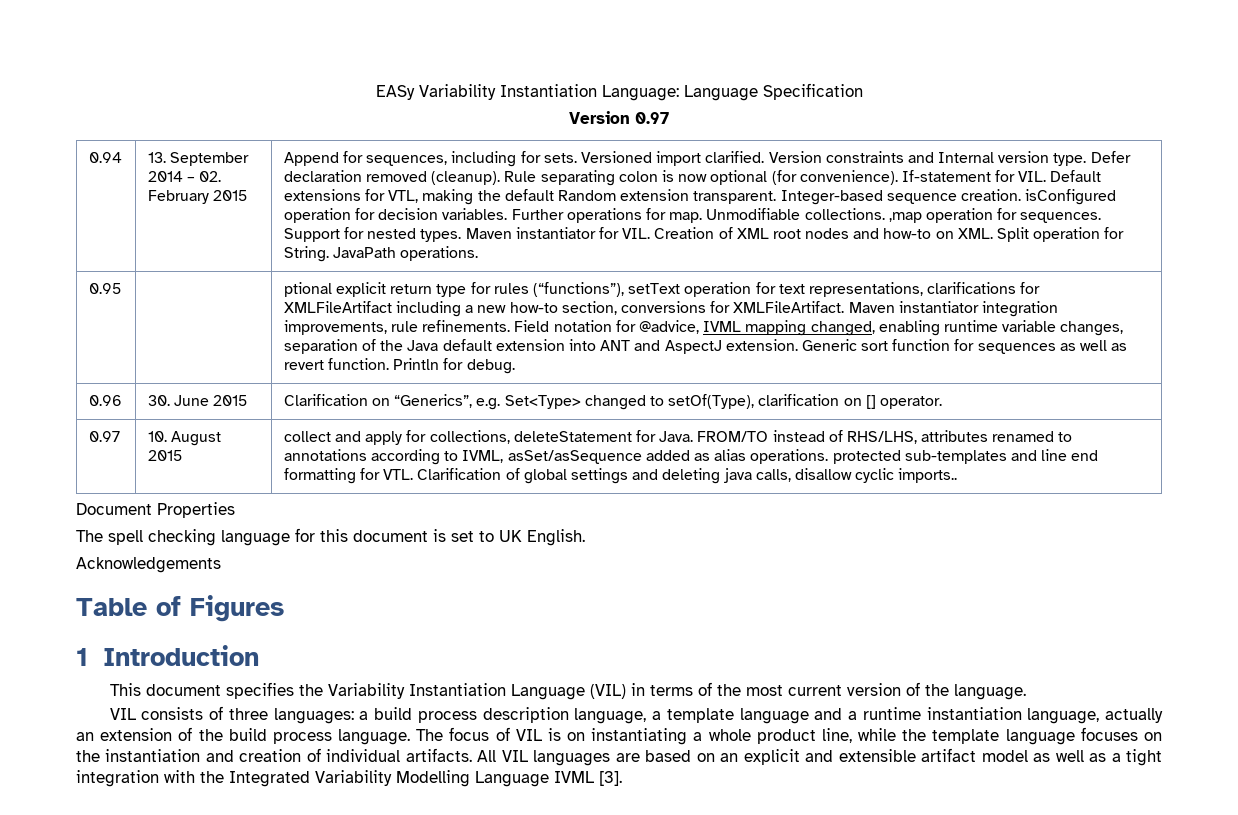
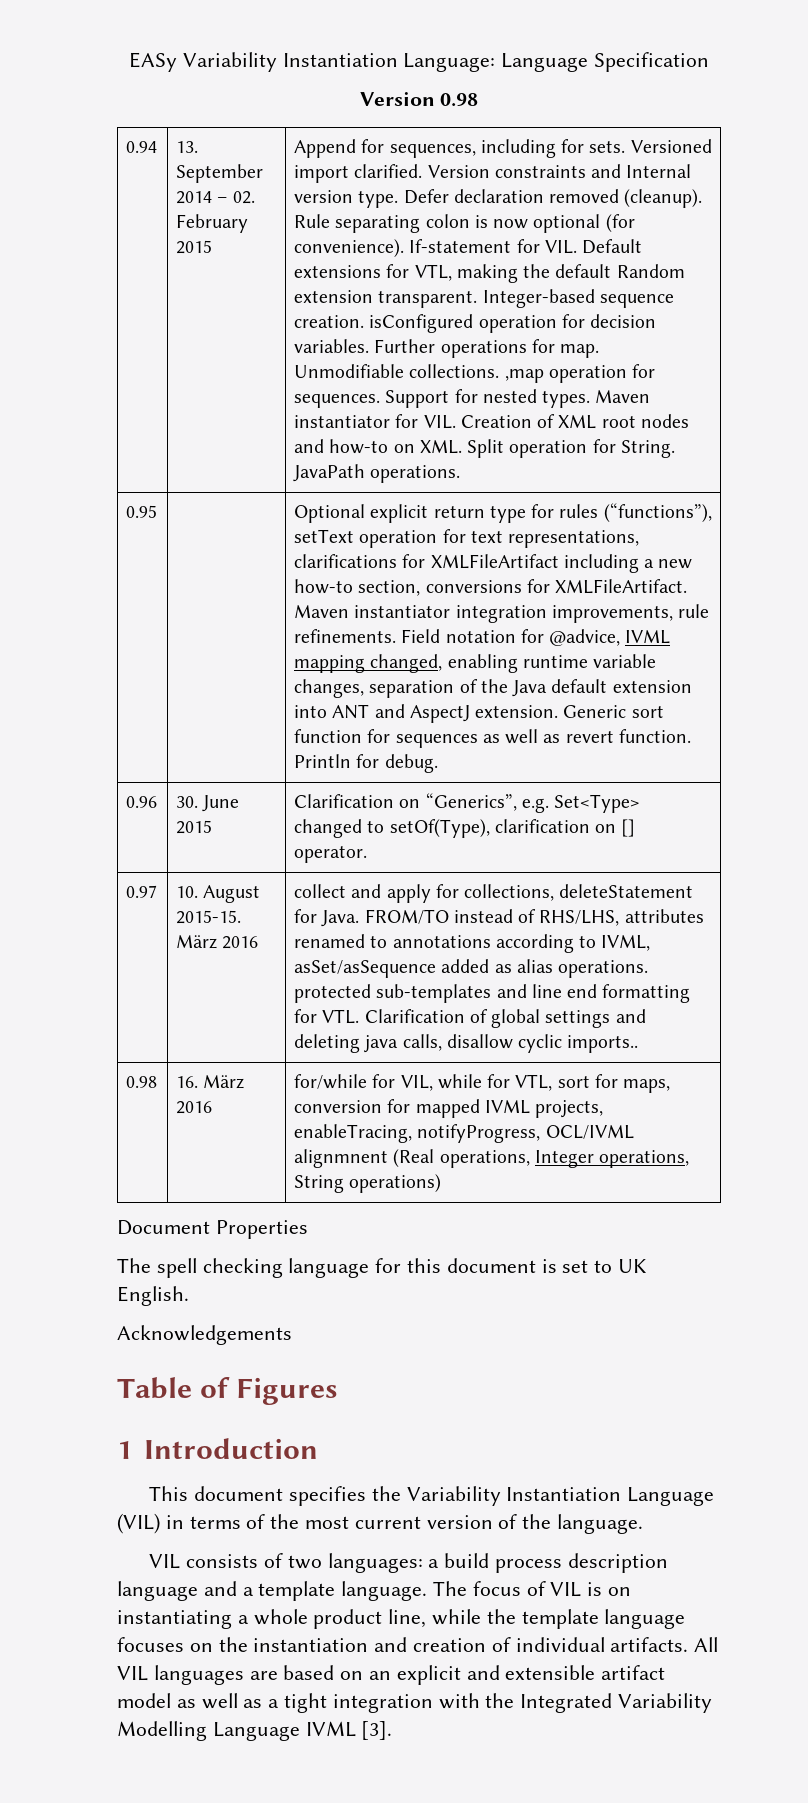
- Version 0.97
+ Version 0.98
- ptional explicit return type for rules (“functions”), setText operation for text representations, clarifications for XMLFileArtifact including a new how-to section, conversions for XMLFileArtifact.
+ Optional explicit return type for rules (“functions”), setText operation for text representations, clarifications for XMLFileArtifact including a new how-to section, conversions for XMLFileArtifact.
- 10. August 2015
+ 10. August 2015-15. März 2016
+ 0.98 | 16. März 2016 | for/while for VIL, while for VTL, sort for maps, conversion for mapped IVML projects, enableTracing, notifyProgress, OCL/IVML alignmnent (Real operations, Integer operations, String operations)
- VIL consists of three languages: a build process description language, a template language and a runtime instantiation language, actually an extension of the build process language.
+ VIL consists of two languages: a build process description language and a template language.

